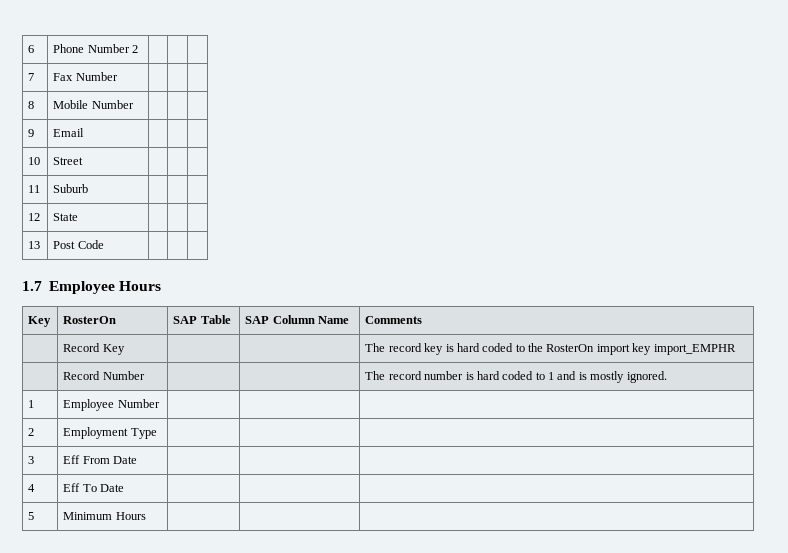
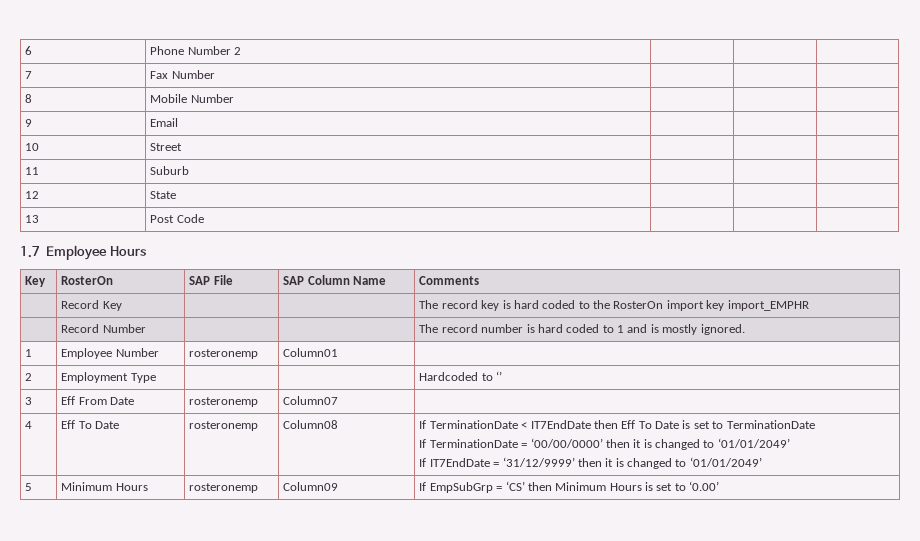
- Key | RosterOn | SAP Table | SAP Column Name | Comments
+ Key | RosterOn | SAP File | SAP Column Name | Comments
- 1 | Employee Number | | |
+ 1 | Employee Number | rosteronemp | Column01 |
- 2 | Employment Type | | |
+ 2 | Employment Type | | | Hardcoded to ‘’
- 3 | Eff From Date | | |
+ 3 | Eff From Date | rosteronemp | Column07 |
- 4 | Eff To Date | | |
- 5 | Minimum Hours | | |
+ 4 | Eff To Date | rosteronemp | Column08 | If TerminationDate < IT7EndDate then Eff To Date is set to TerminationDate
+ If TerminationDate = ‘00/00/0000’ then it is changed to ‘01/01/2049’
+ If IT7EndDate = ‘31/12/9999’ then it is changed to ‘01/01/2049’
+ 5 | Minimum Hours | rosteronemp | Column09 | If EmpSubGrp = ‘CS’ then Minimum Hours is set to ‘0.00’

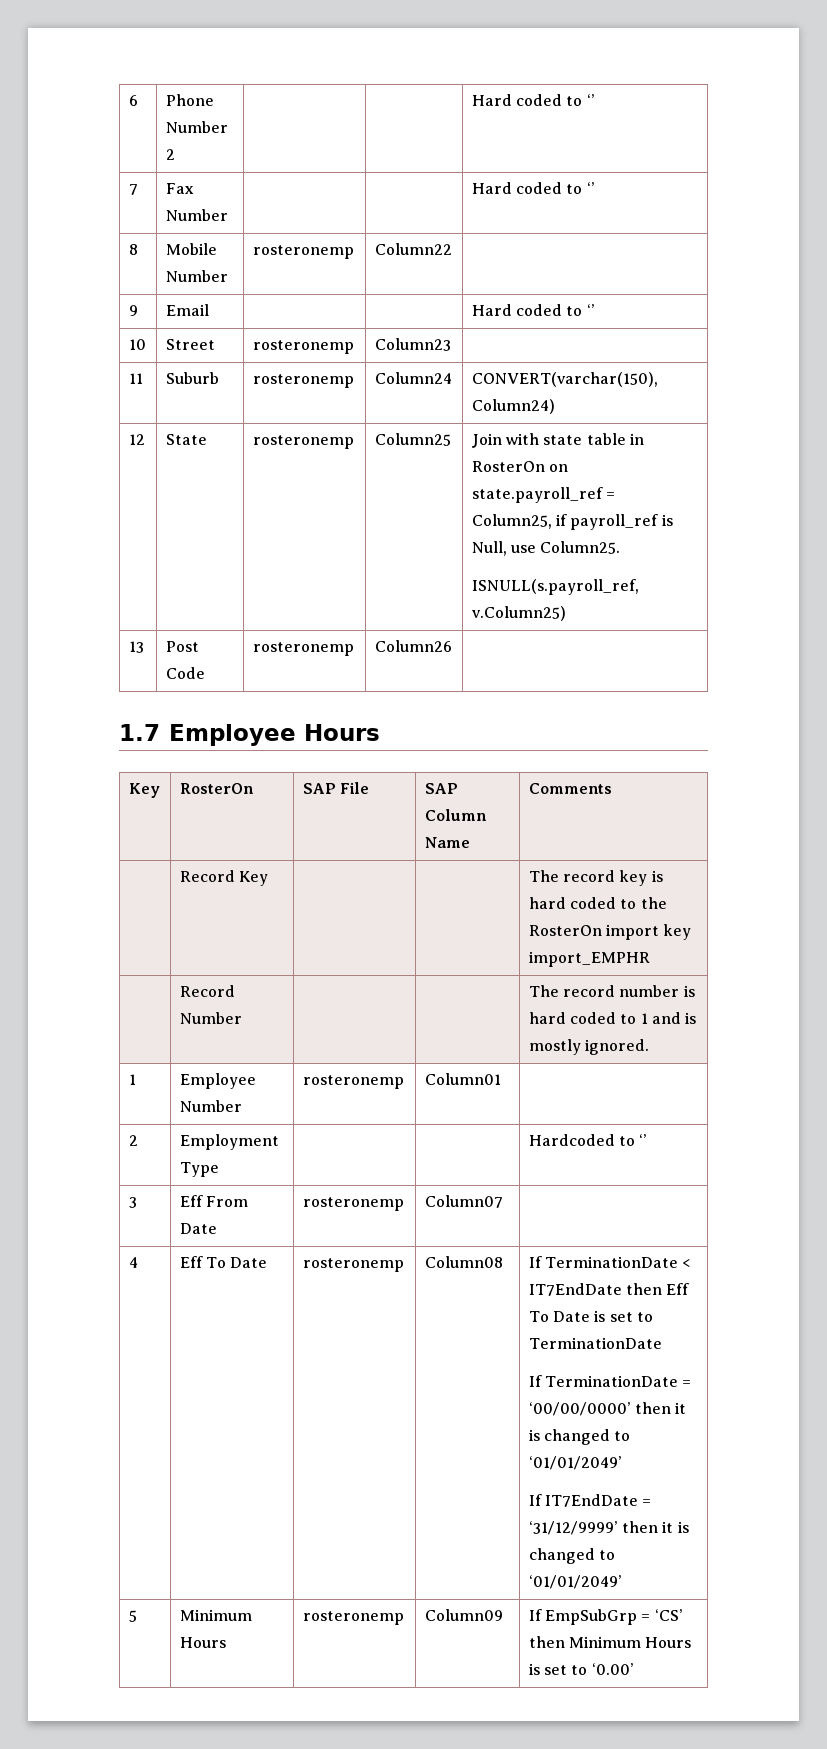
- 6 | Phone Number 2 | | |
+ 6 | Phone Number 2 | | | Hard coded to ‘’
- 7 | Fax Number | | |
+ 7 | Fax Number | | | Hard coded to ‘’
- 8 | Mobile Number | | |
+ 8 | Mobile Number | rosteronemp | Column22 |
- 9 | Email | | |
+ 9 | Email | | | Hard coded to ‘’
- 10 | Street | | |
+ 10 | Street | rosteronemp | Column23 |
- 11 | Suburb | | |
- 12 | State | | |
+ 11 | Suburb | rosteronemp | Column24 | CONVERT(varchar(150), Column24)
+ 12 | State | rosteronemp | Column25 | Join with state table in RosterOn on state.payroll_ref = Column25, if payroll_ref is Null, use Column25.
+ ISNULL(s.payroll_ref, v.Column25)
- 13 | Post Code | | |
+ 13 | Post Code | rosteronemp | Column26 |

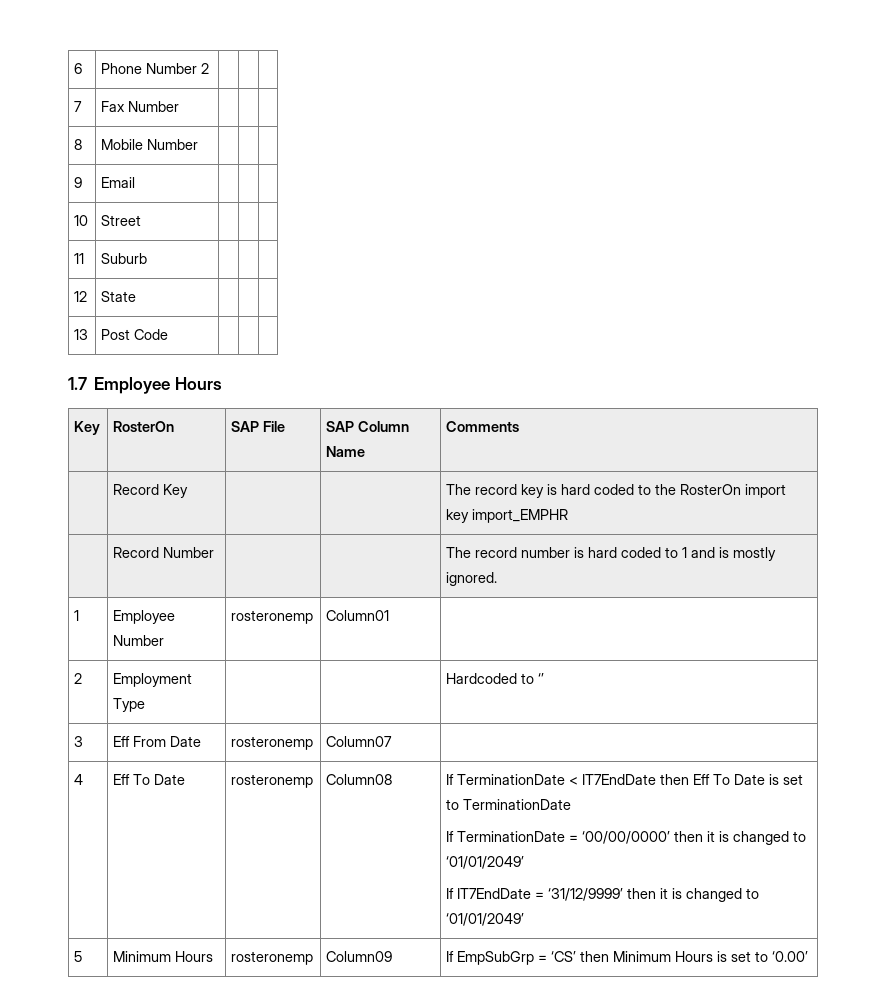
- 6 | Phone Number 2 | | | Hard coded to ‘’
+ 6 | Phone Number 2 | | |
- 7 | Fax Number | | | Hard coded to ‘’
+ 7 | Fax Number | | |
- 8 | Mobile Number | rosteronemp | Column22 |
+ 8 | Mobile Number | | |
- 9 | Email | | | Hard coded to ‘’
+ 9 | Email | | |
- 10 | Street | rosteronemp | Column23 |
+ 10 | Street | | |
- 11 | Suburb | rosteronemp | Column24 | CONVERT(varchar(150), Column24)
- 12 | State | rosteronemp | Column25 | Join with state table in RosterOn on state.payroll_ref = Column25, if payroll_ref is Null, use Column25.
- ISNULL(s.payroll_ref, v.Column25)
+ 11 | Suburb | | |
+ 12 | State | | |
- 13 | Post Code | rosteronemp | Column26 |
+ 13 | Post Code | | |

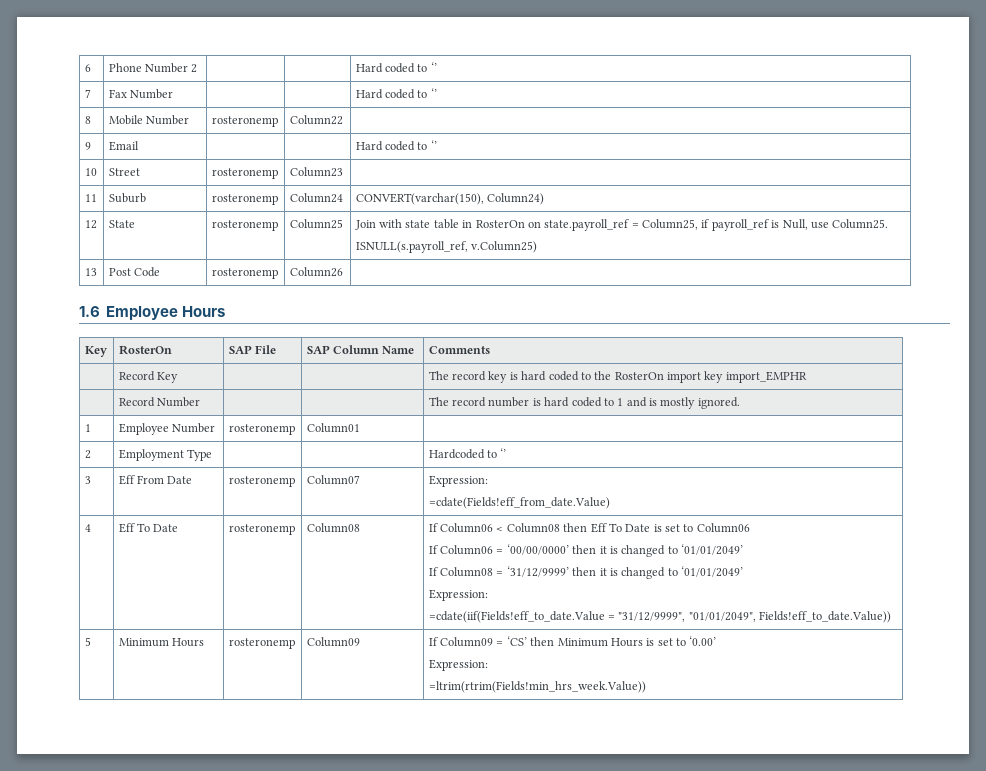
- 6 | Phone Number 2 | | |
+ 6 | Phone Number 2 | | | Hard coded to ‘’
- 7 | Fax Number | | |
+ 7 | Fax Number | | | Hard coded to ‘’
- 8 | Mobile Number | | |
+ 8 | Mobile Number | rosteronemp | Column22 |
- 9 | Email | | |
+ 9 | Email | | | Hard coded to ‘’
- 10 | Street | | |
+ 10 | Street | rosteronemp | Column23 |
- 11 | Suburb | | |
- 12 | State | | |
+ 11 | Suburb | rosteronemp | Column24 | CONVERT(varchar(150), Column24)
+ 12 | State | rosteronemp | Column25 | Join with state table in RosterOn on state.payroll_ref = Column25, if payroll_ref is Null, use Column25.
+ ISNULL(s.payroll_ref, v.Column25)
- 13 | Post Code | | |
- 1.7 Employee Hours
+ 13 | Post Code | rosteronemp | Column26 |
+ 1.6 Employee Hours
- 3 | Eff From Date | rosteronemp | Column07 |
+ 3 | Eff From Date | rosteronemp | Column07 | Expression:
+ =cdate(Fields!eff_from_date.Value)
- If TerminationDate < IT7EndDate then Eff To Date is set to TerminationDate
- If TerminationDate = ‘00/00/0000’ then it is changed to ‘01/01/2049’
+ If Column06 < Column08 then Eff To Date is set to Column06
+ If Column06 = ‘00/00/0000’ then it is changed to ‘01/01/2049’
- If IT7EndDate = ‘31/12/9999’ then it is changed to ‘01/01/2049’
+ If Column08 = ‘31/12/9999’ then it is changed to ‘01/01/2049’
+ Expression:
+ =cdate(iif(Fields!eff_to_date.Value = "31/12/9999", "01/01/2049", Fields!eff_to_date.Value))
- 5 | Minimum Hours | rosteronemp | Column09 | If EmpSubGrp = ‘CS’ then Minimum Hours is set to ‘0.00’
+ 5 | Minimum Hours | rosteronemp | Column09 | If Column09 = ‘CS’ then Minimum Hours is set to ‘0.00’
+ Expression:
+ =ltrim(rtrim(Fields!min_hrs_week.Value))

